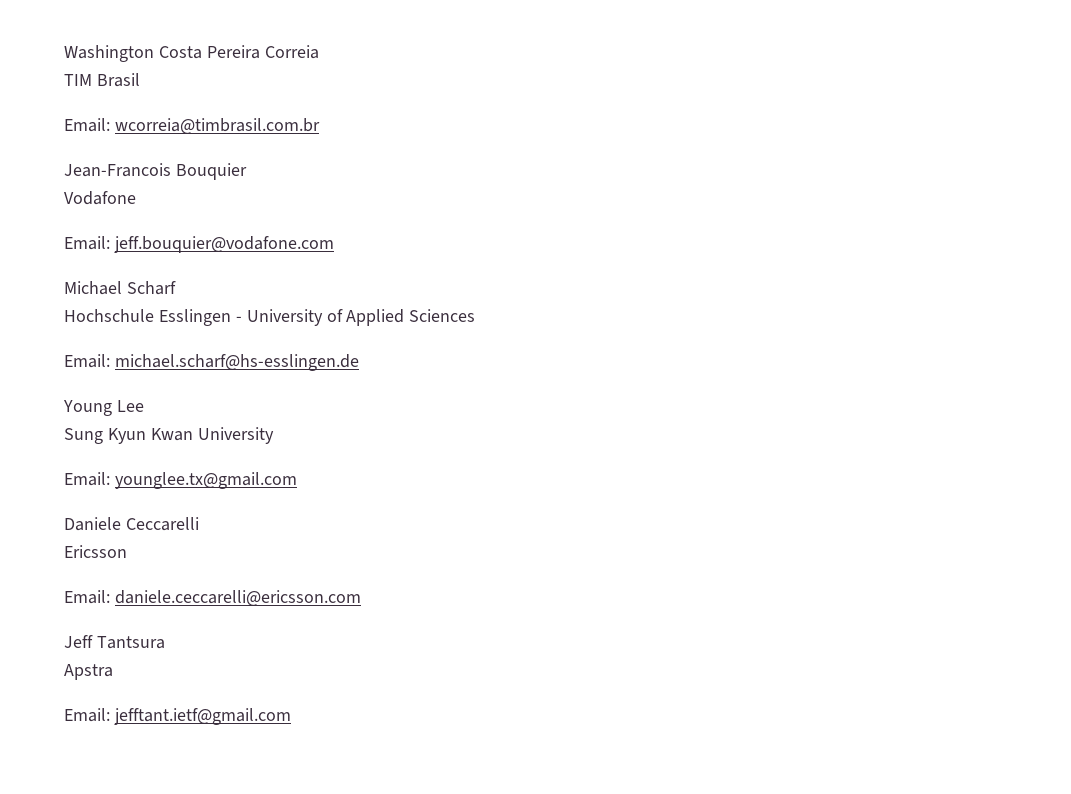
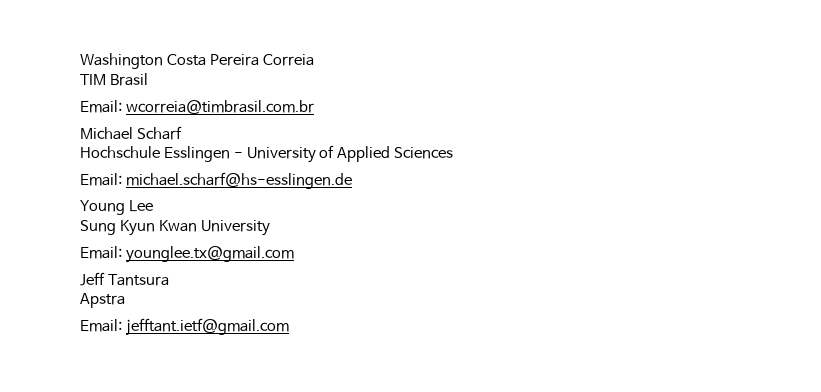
- Jean-Francois Bouquier
- Vodafone
- Email: jeff.bouquier@vodafone.com
- Daniele Ceccarelli
- Ericsson
- Email: daniele.ceccarelli@ericsson.com

